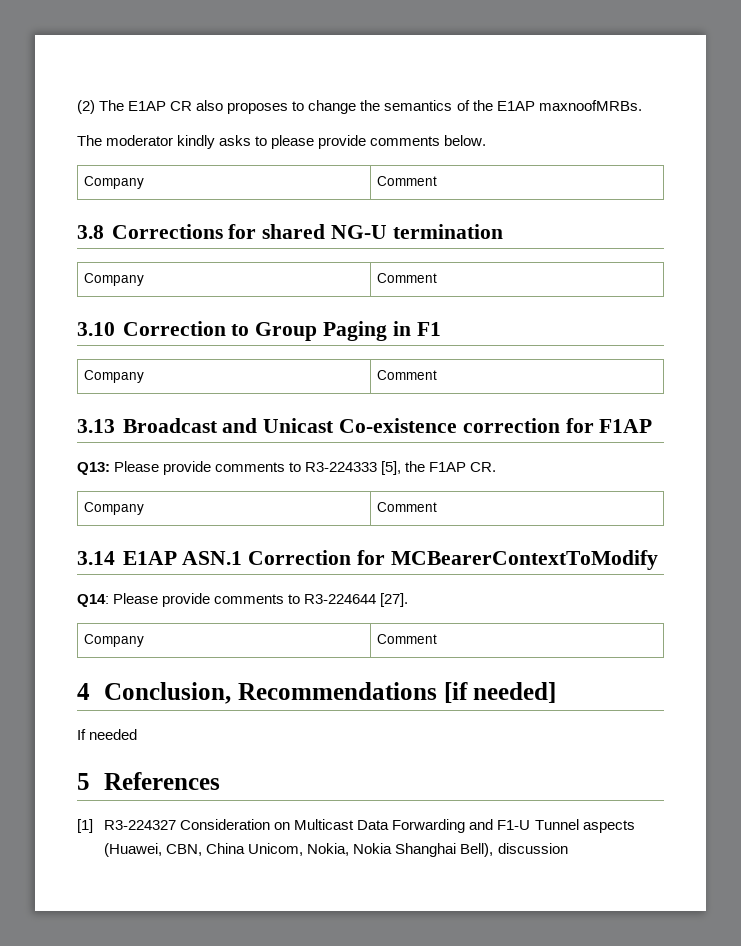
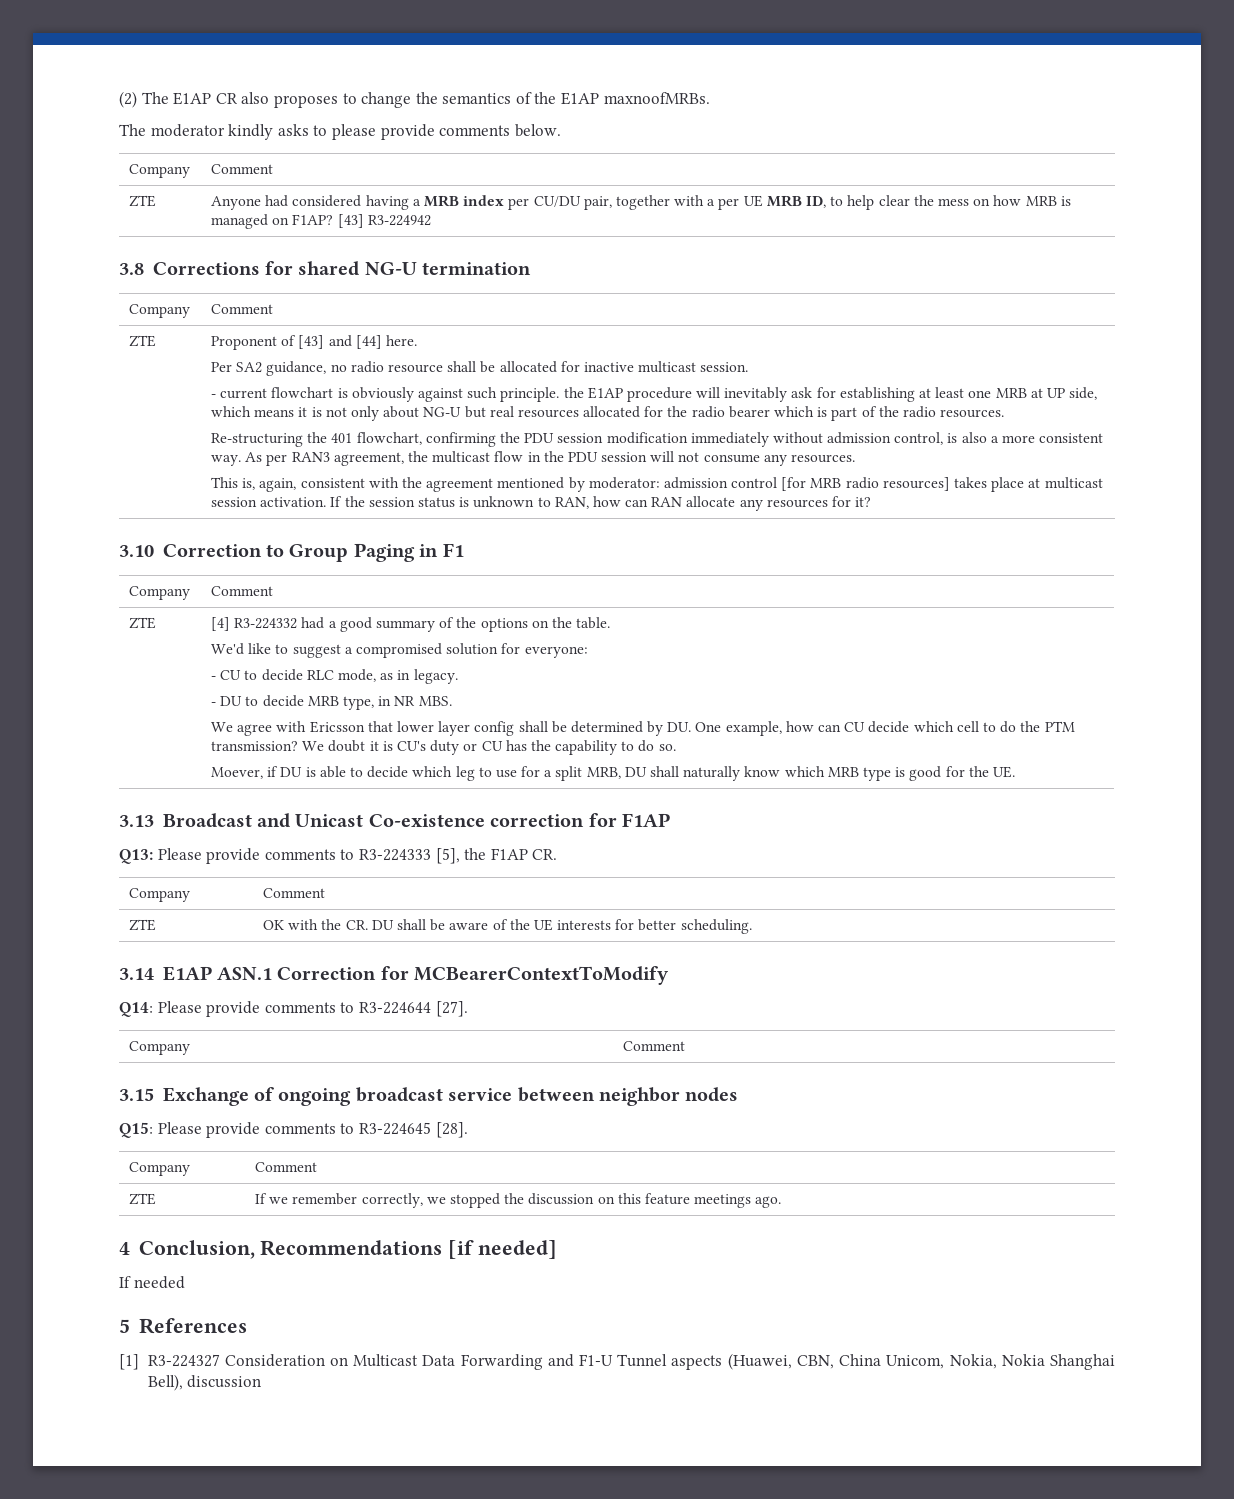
+ ZTE | Anyone had considered having a MRB index per CU/DU pair, together with a per UE MRB ID, to help clear the mess on how MRB is managed on F1AP? [43] R3-224942
+ ZTE | Proponent of [43] and [44] here.
+ Per SA2 guidance, no radio resource shall be allocated for inactive multicast session.
+ - current flowchart is obviously against such principle. the E1AP procedure will inevitably ask for establishing at least one MRB at UP side, which means it is not only about NG-U but real resources allocated for the radio bearer which is part of the radio resources.
+ Re-structuring the 401 flowchart, confirming the PDU session modification immediately without admission control, is also a more consistent way. As per RAN3 agreement, the multicast flow in the PDU session will not consume any resources.
+ This is, again, consistent with the agreement mentioned by moderator: admission control [for MRB radio resources] takes place at multicast session activation. If the session status is unknown to RAN, how can RAN allocate any resources for it?
+ ZTE | [4] R3-224332 had a good summary of the options on the table.
+ We'd like to suggest a compromised solution for everyone:
+ - CU to decide RLC mode, as in legacy.
+ - DU to decide MRB type, in NR MBS.
+ We agree with Ericsson that lower layer config shall be determined by DU. One example, how can CU decide which cell to do the PTM transmission? We doubt it is CU's duty or CU has the capability to do so.
+ Moever, if DU is able to decide which leg to use for a split MRB, DU shall naturally know which MRB type is good for the UE.
+ ZTE | OK with the CR. DU shall be aware of the UE interests for better scheduling.
+ 3.15 Exchange of ongoing broadcast service between neighbor nodes
+ Q15: Please provide comments to R3-224645 [28].
+ Company | Comment
+ ZTE | If we remember correctly, we stopped the discussion on this feature meetings ago.

